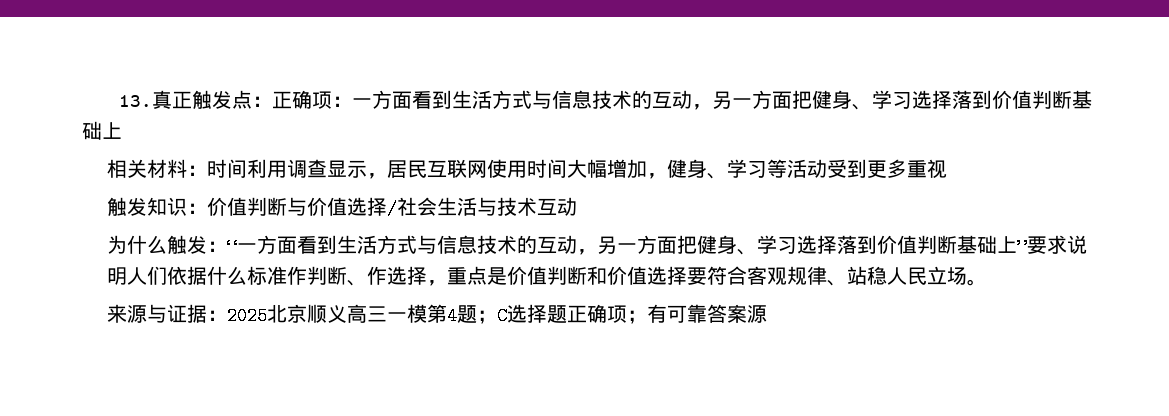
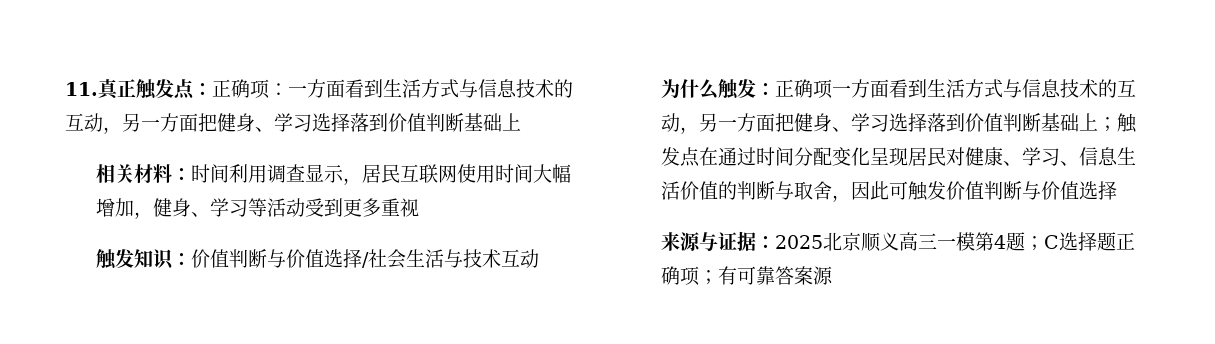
- 13.真正触发点：正确项：一方面看到生活方式与信息技术的互动，另一方面把健身、学习选择落到价值判断基础上
+ 11.真正触发点：正确项：一方面看到生活方式与信息技术的互动，另一方面把健身、学习选择落到价值判断基础上
- 为什么触发：“一方面看到生活方式与信息技术的互动，另一方面把健身、学习选择落到价值判断基础上”要求说明人们依据什么标准作判断、作选择，重点是价值判断和价值选择要符合客观规律、站稳人民立场。
+ 为什么触发：正确项一方面看到生活方式与信息技术的互动，另一方面把健身、学习选择落到价值判断基础上；触发点在通过时间分配变化呈现居民对健康、学习、信息生活价值的判断与取舍，因此可触发价值判断与价值选择

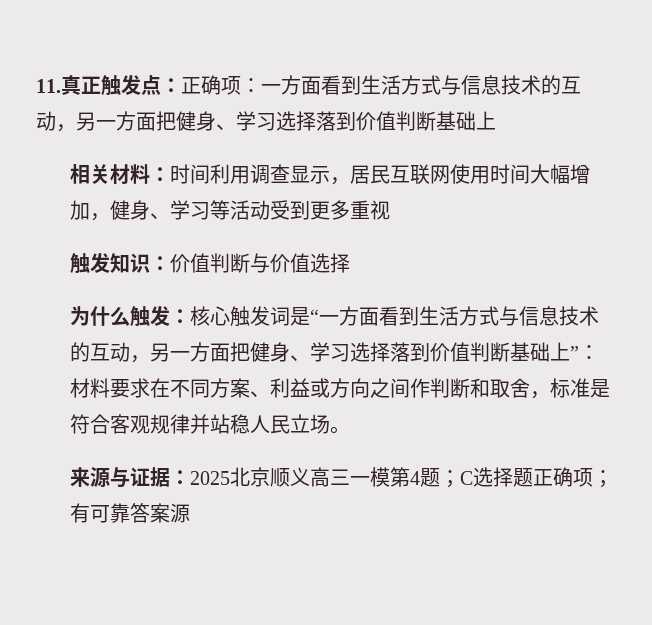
- 触发知识：价值判断与价值选择/社会生活与技术互动
+ 触发知识：价值判断与价值选择
- 为什么触发：正确项一方面看到生活方式与信息技术的互动，另一方面把健身、学习选择落到价值判断基础上；触发点在通过时间分配变化呈现居民对健康、学习、信息生活价值的判断与取舍，因此可触发价值判断与价值选择
+ 为什么触发：核心触发词是“一方面看到生活方式与信息技术的互动，另一方面把健身、学习选择落到价值判断基础上”：材料要求在不同方案、利益或方向之间作判断和取舍，标准是符合客观规律并站稳人民立场。

